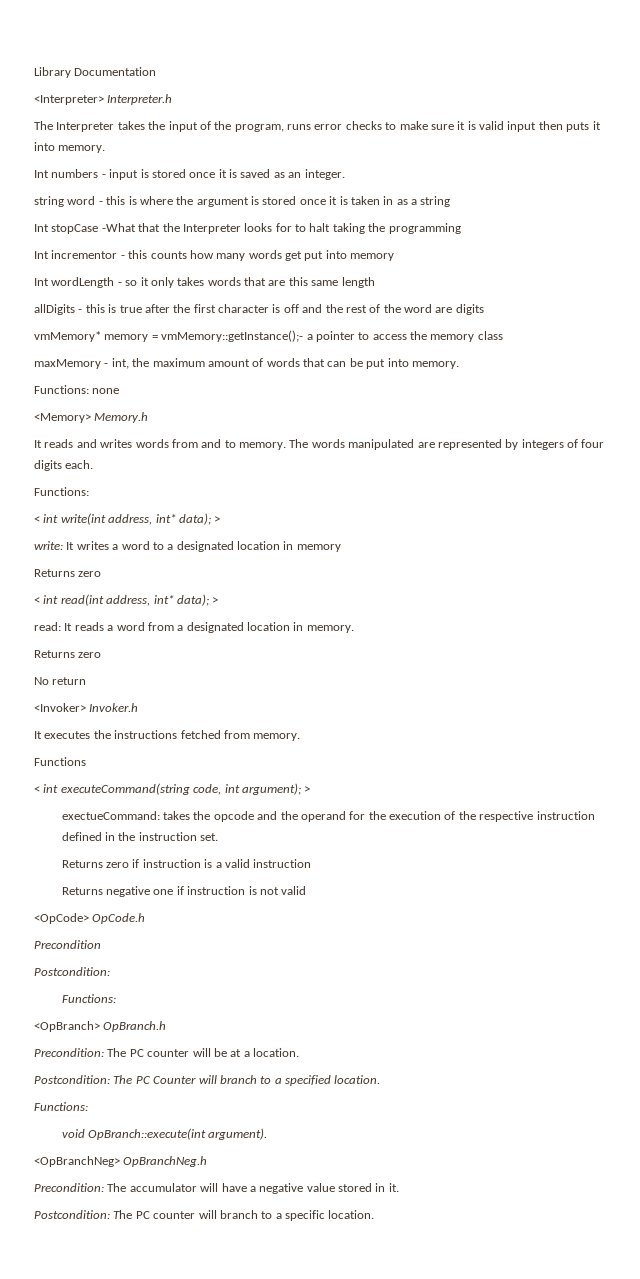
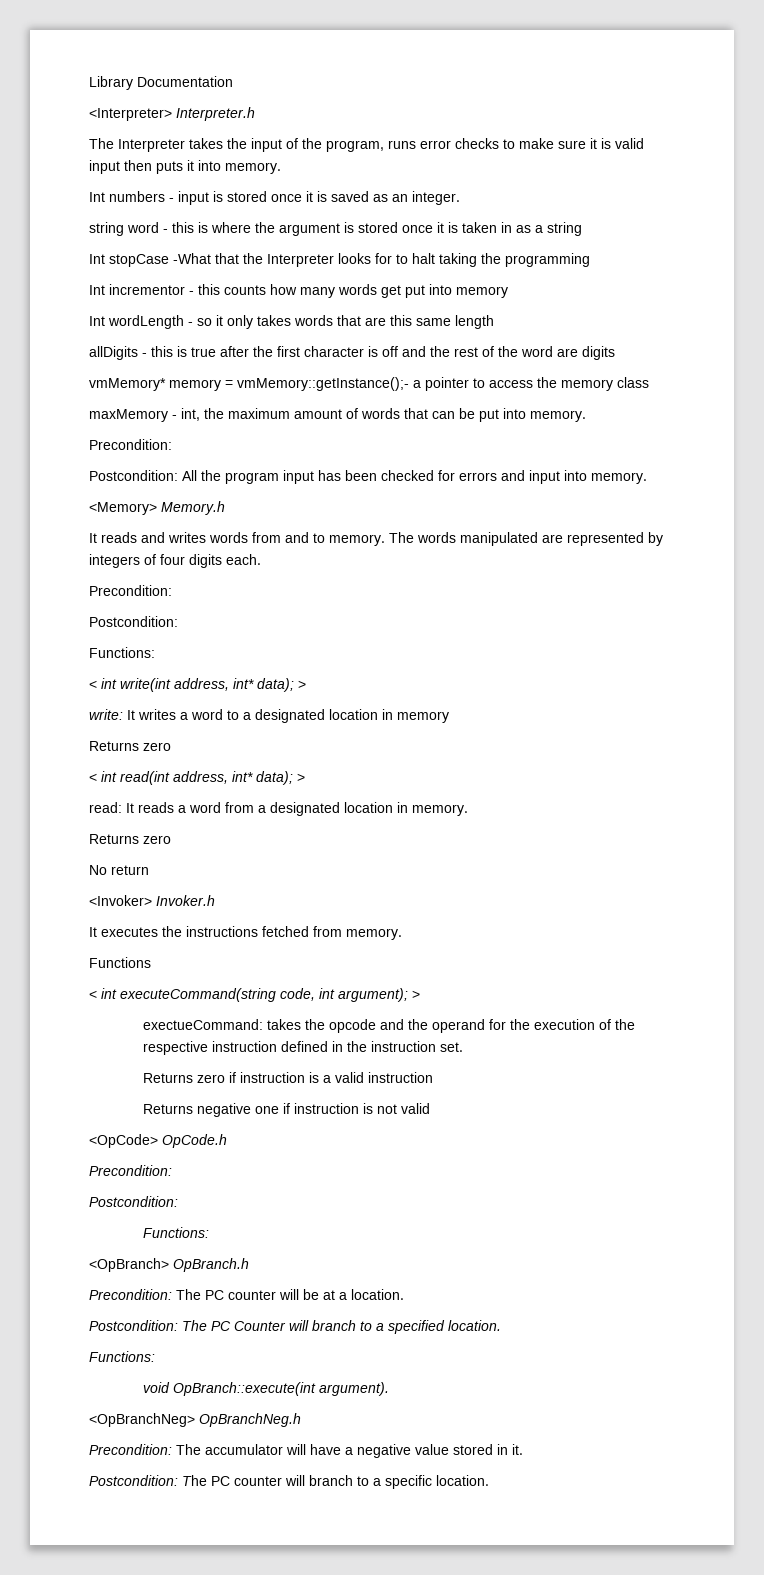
  maxMemory - int, the maximum amount of words that can be put into memory.
- Functions: none
+ Precondition:
+ Postcondition: All the program input has been checked for errors and input into memory.
  The words manipulated are represented by integers of four digits each.
+ Precondition:
+ Postcondition:
  <OpCode> OpCode.h
- Precondition
+ Precondition:

